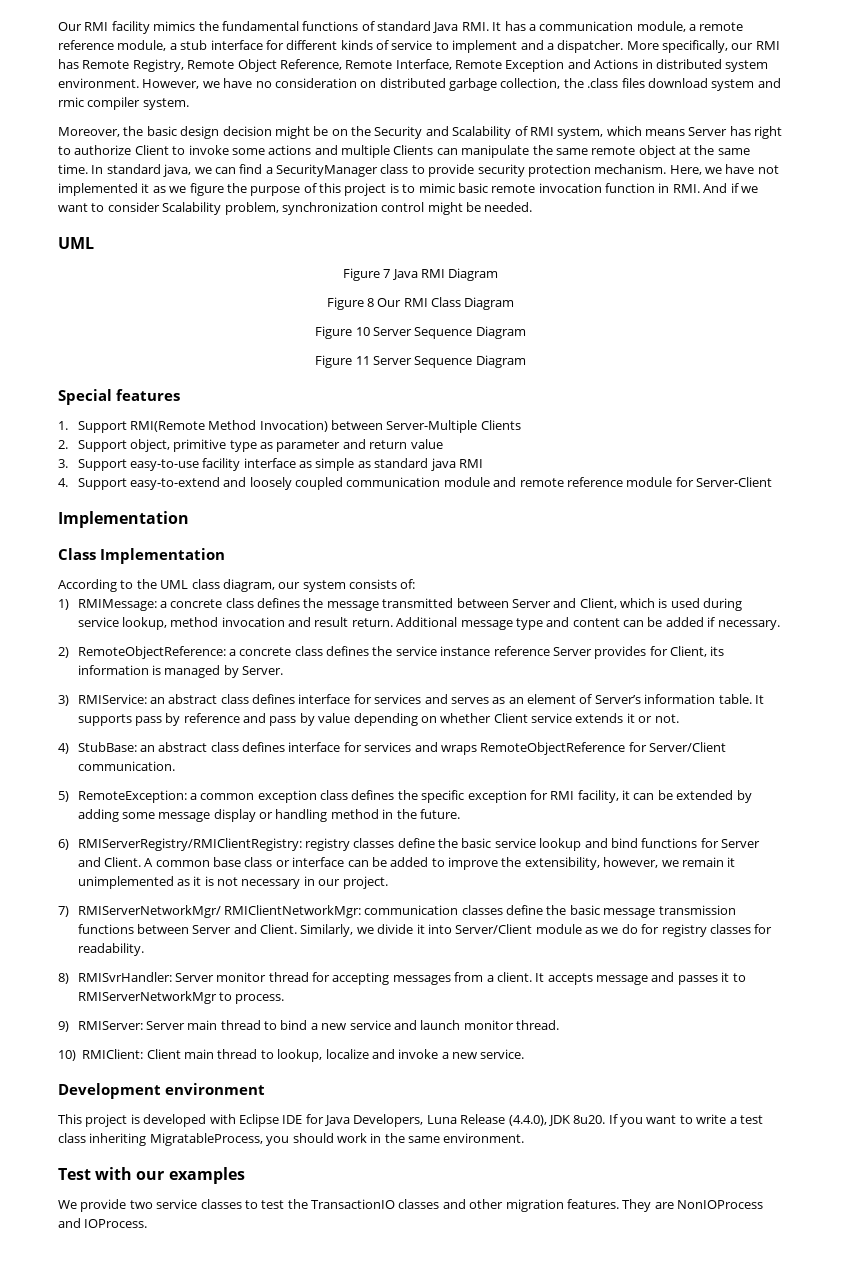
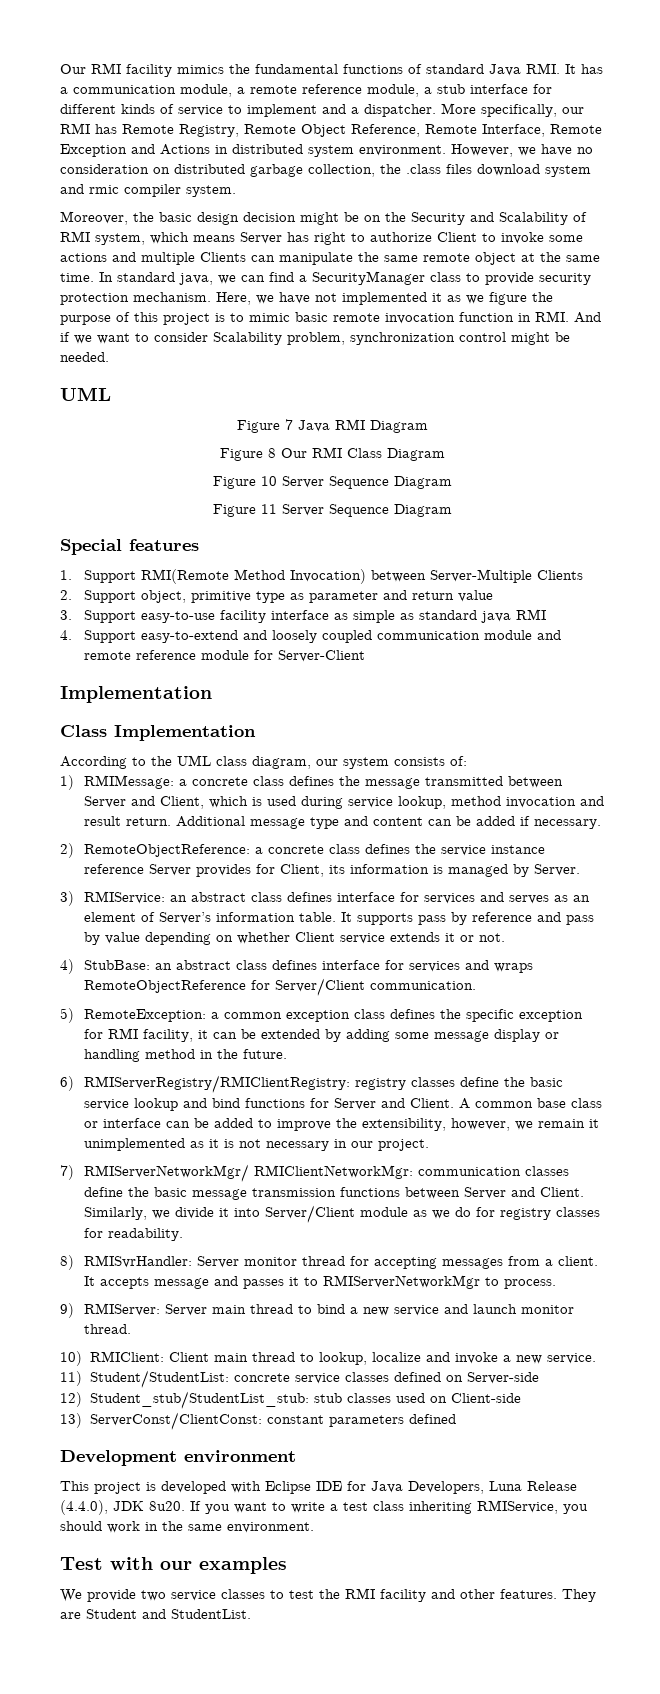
+ 11) Student/StudentList: concrete service classes defined on Server-side
+ 12) Student_stub/StudentList_stub: stub classes used on Client-side
+ 13) ServerConst/ClientConst: constant parameters defined
- If you want to write a test class inheriting MigratableProcess, you should work in the same environment.
+ If you want to write a test class inheriting RMIService, you should work in the same environment.
- We provide two service classes to test the TransactionIO classes and other migration features.
+ We provide two service classes to test the RMI facility and other features.
- They are NonIOProcess and IOProcess.
+ They are Student and StudentList.

